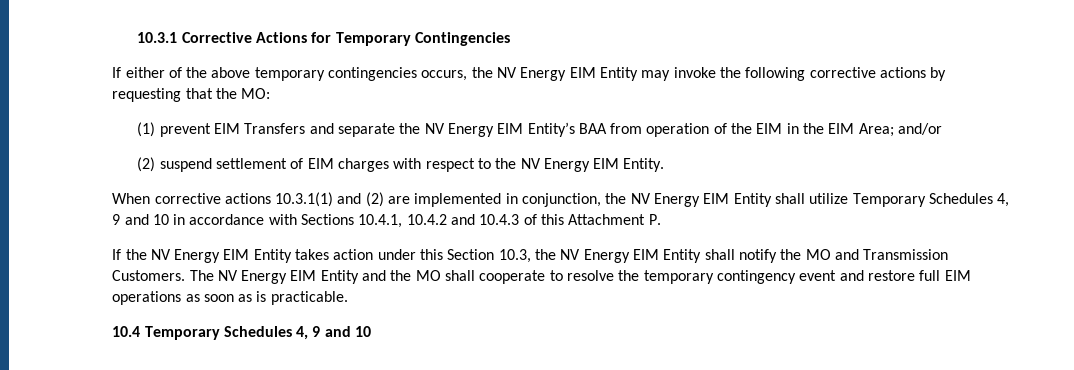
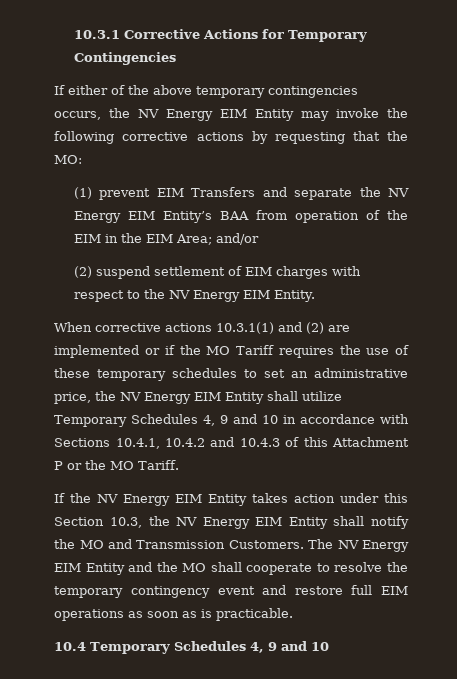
- When corrective actions 10.3.1(1) and (2) are implemented in conjunction, the NV Energy EIM Entity shall utilize Temporary Schedules 4, 9 and 10 in accordance with Sections 10.4.1, 10.4.2 and 10.4.3 of this Attachment P.
+ When corrective actions 10.3.1(1) and (2) are implemented or if the MO Tariff requires the use of these temporary schedules to set an administrative price, the NV Energy EIM Entity shall utilize Temporary Schedules 4, 9 and 10 in accordance with Sections 10.4.1, 10.4.2 and 10.4.3 of this Attachment P or the MO Tariff.

